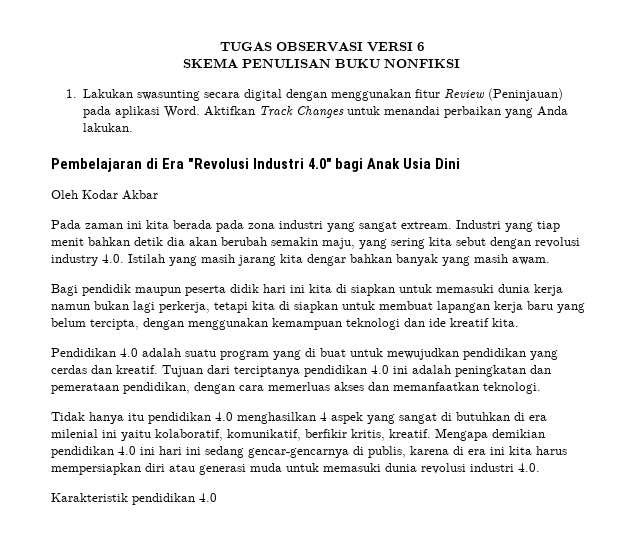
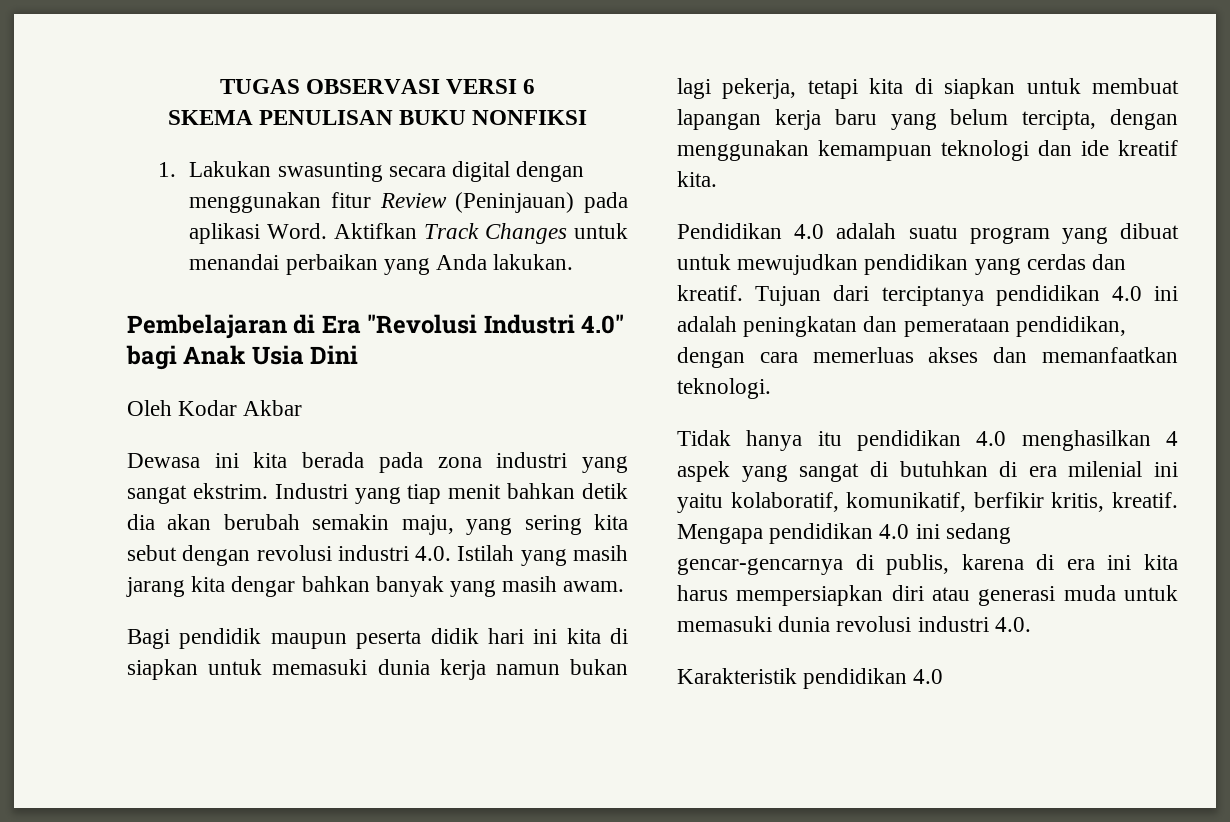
- Pada zaman ini kita berada pada zona industri yang sangat extream.
+ Dewasa ini kita berada pada zona industri yang sangat ekstrim.
- Industri yang tiap menit bahkan detik dia akan berubah semakin maju, yang sering kita sebut dengan revolusi industry 4.0. Istilah yang masih jarang kita dengar bahkan banyak yang masih awam.
+ Industri yang tiap menit bahkan detik dia akan berubah semakin maju, yang sering kita sebut dengan revolusi industri 4.0. Istilah yang masih jarang kita dengar bahkan banyak yang masih awam.
- Bagi pendidik maupun peserta didik hari ini kita di siapkan untuk memasuki dunia kerja namun bukan lagi perkerja, tetapi kita di siapkan untuk membuat lapangan kerja baru yang belum tercipta, dengan menggunakan kemampuan teknologi dan ide kreatif kita.
+ Bagi pendidik maupun peserta didik hari ini kita di siapkan untuk memasuki dunia kerja namun bukan lagi pekerja, tetapi kita di siapkan untuk membuat lapangan kerja baru yang belum tercipta, dengan menggunakan kemampuan teknologi dan ide kreatif kita.
- Pendidikan 4.0 adalah suatu program yang di buat untuk mewujudkan pendidikan yang cerdas dan kreatif.
+ Pendidikan 4.0 adalah suatu program yang dibuat untuk mewujudkan pendidikan yang cerdas dan kreatif.
- Mengapa demikian pendidikan 4.0 ini hari ini sedang gencar-gencarnya di publis, karena di era ini kita harus mempersiapkan diri atau generasi muda untuk memasuki dunia revolusi industri 4.0.
+ Mengapa pendidikan 4.0 ini sedang gencar-gencarnya di publis, karena di era ini kita harus mempersiapkan diri atau generasi muda untuk memasuki dunia revolusi industri 4.0.

